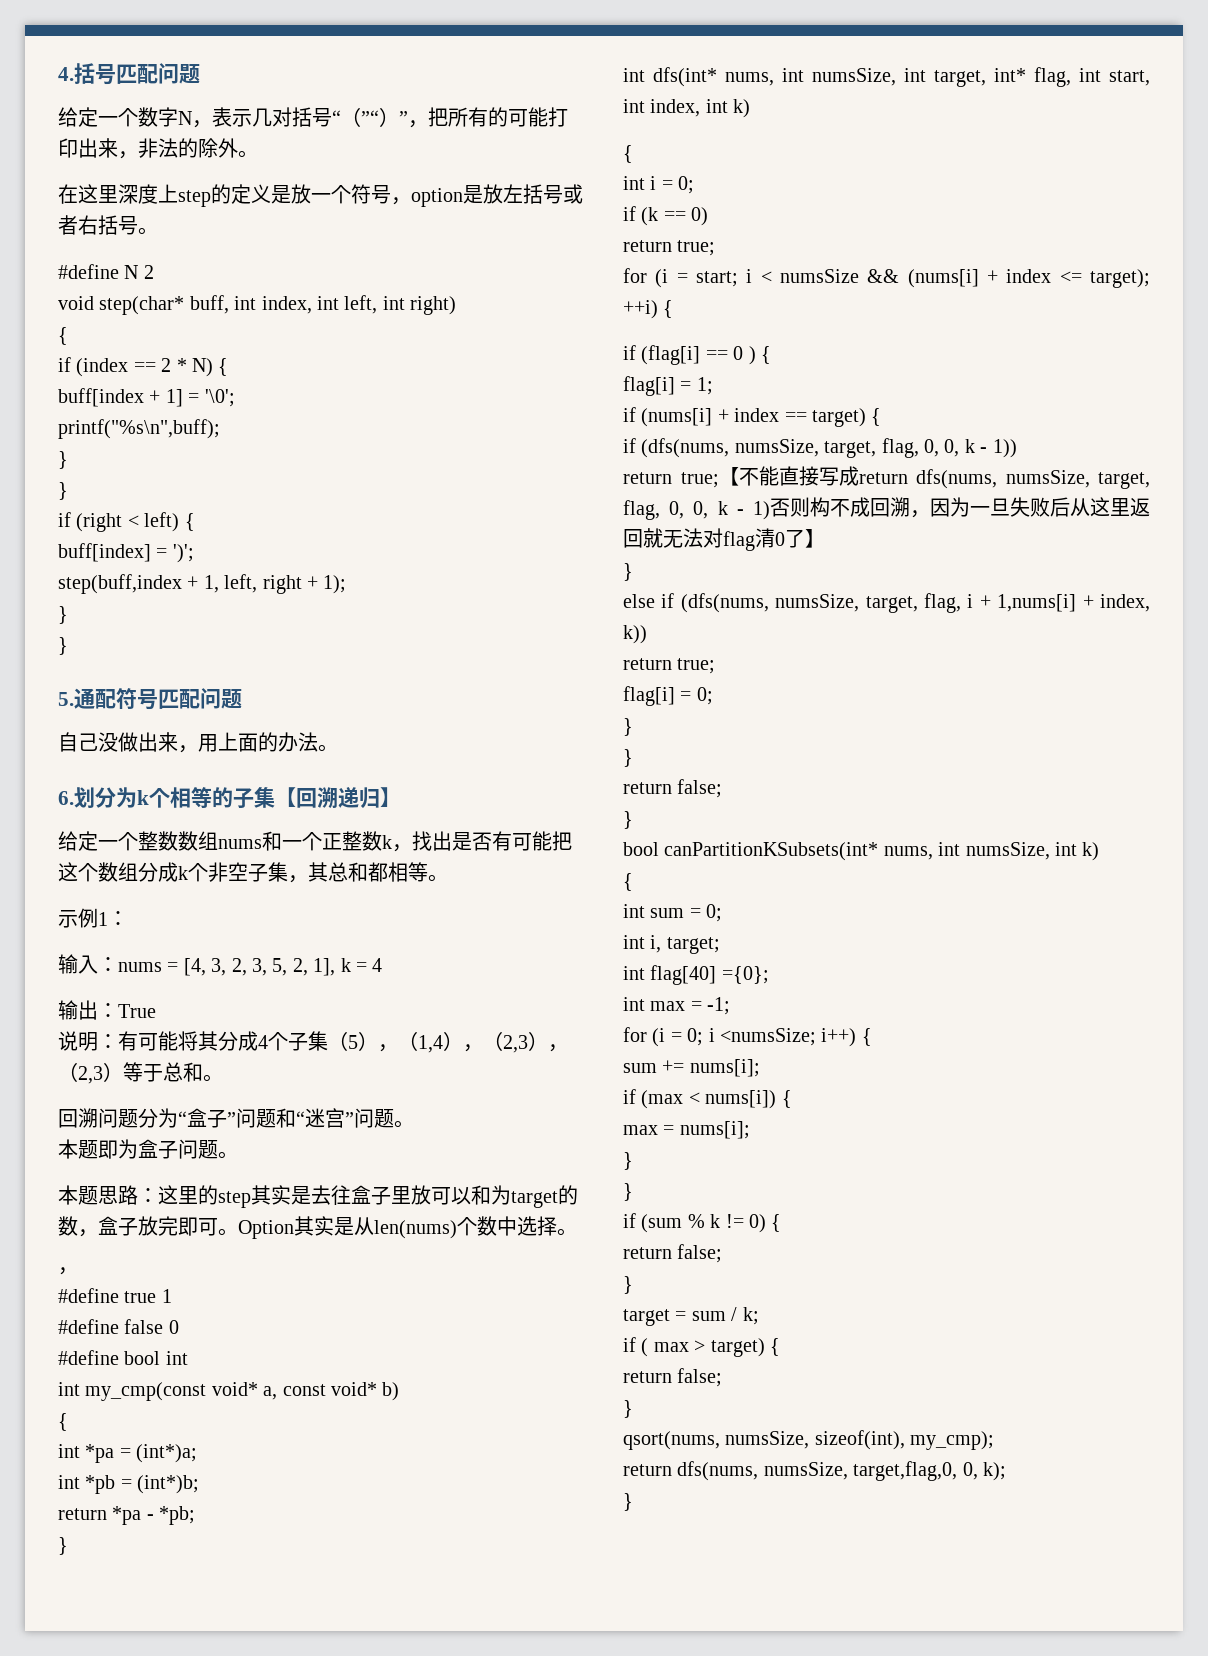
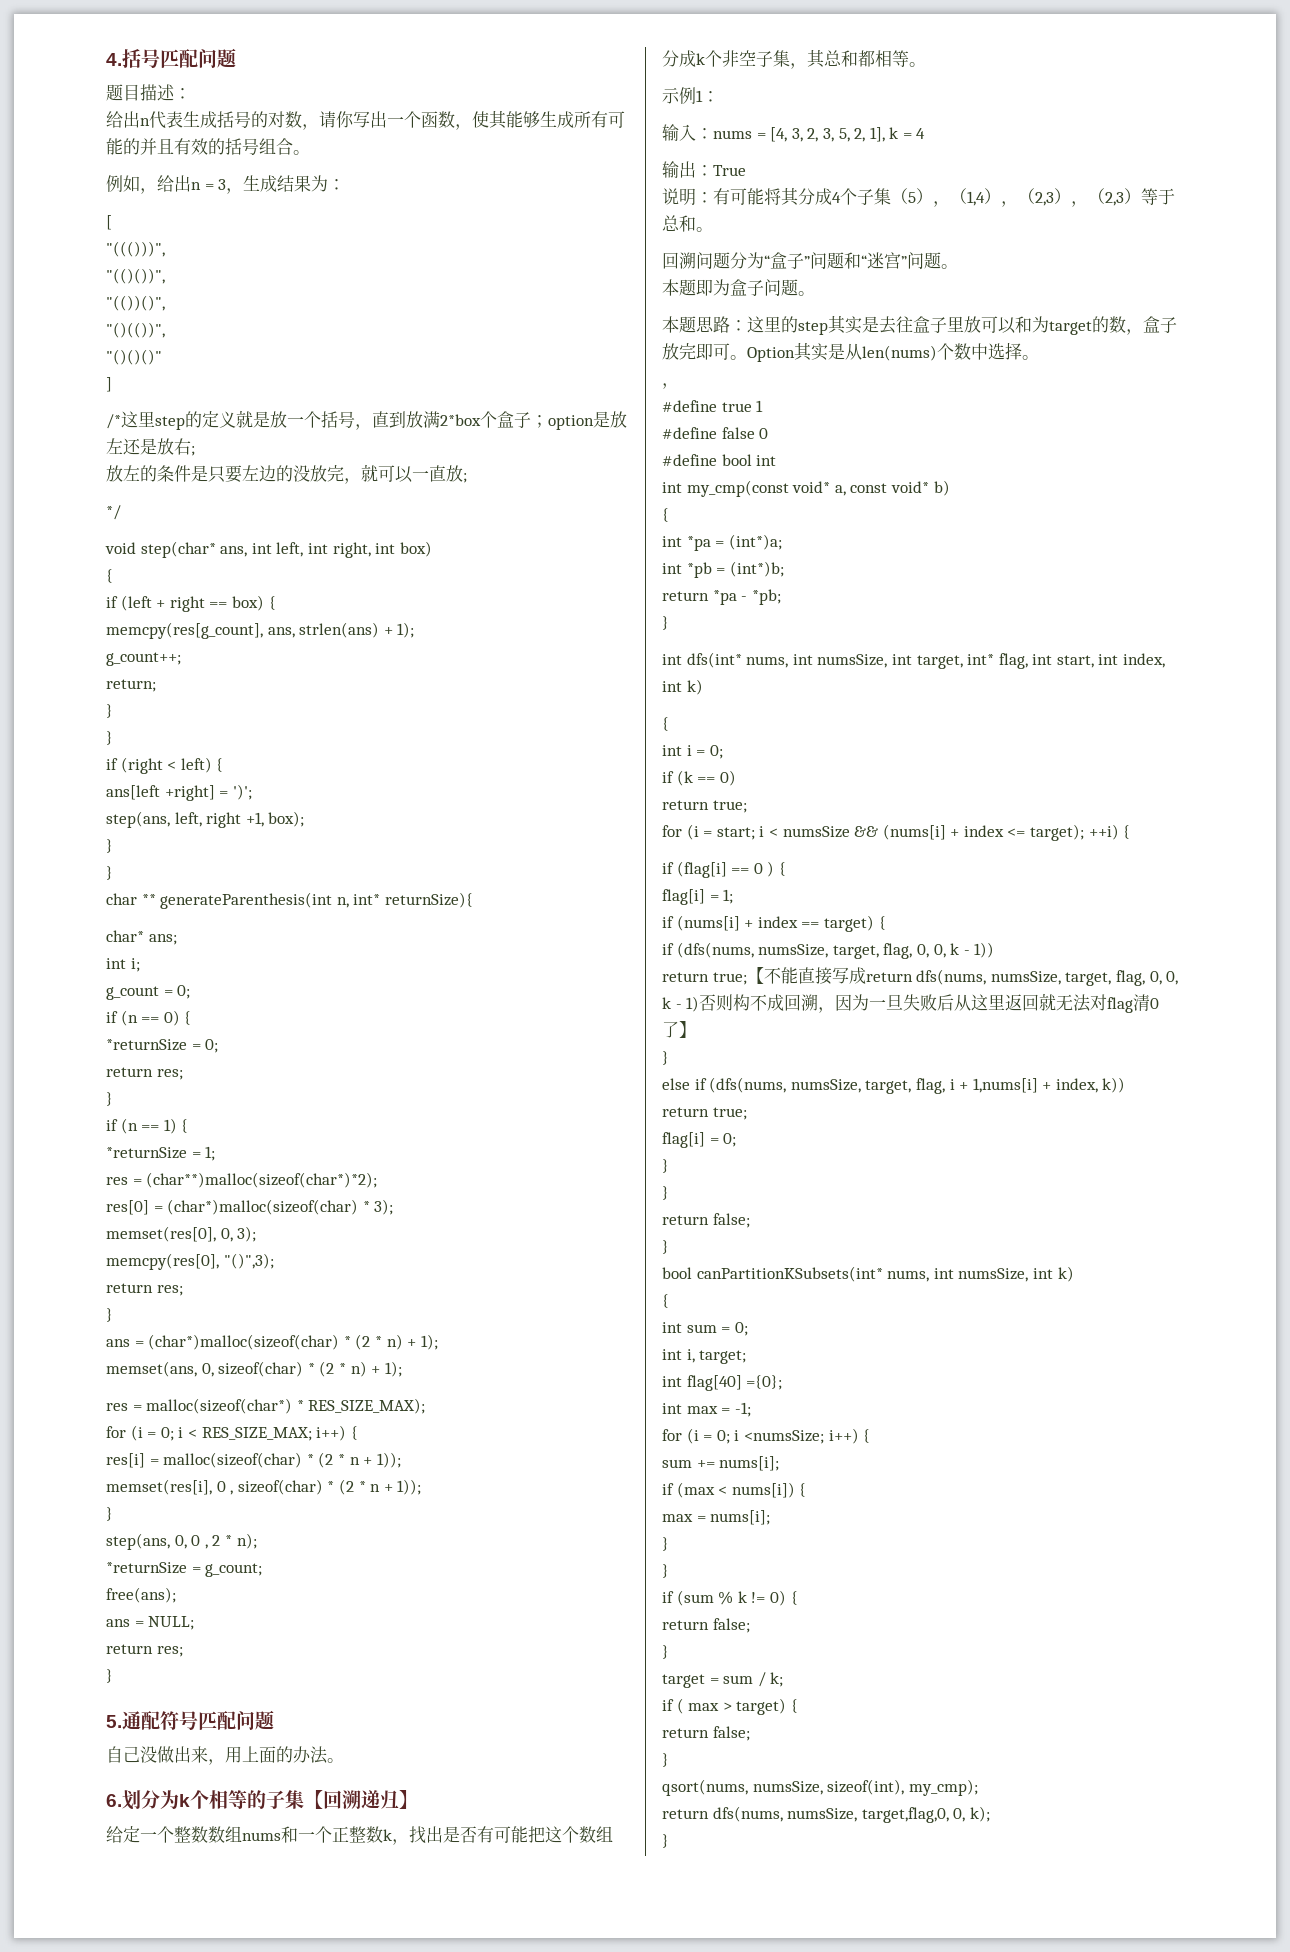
- 给定一个数字N，表示几对括号“（”“）”，把所有的可能打印出来，非法的除外。
- 在这里深度上step的定义是放一个符号，option是放左括号或者右括号。
- #define N 2
- void step(char* buff, int index, int left, int right)
+ 题目描述：
+ 给出n代表生成括号的对数，请你写出一个函数，使其能够生成所有可能的并且有效的括号组合。
+ 例如，给出n = 3，生成结果为：
+ [
+ "((()))",
+ "(()())",
+ "(())()",
+ "()(())",
+ "()()()"
+ ]
+ /*这里step的定义就是放一个括号，直到放满2*box个盒子；option是放左还是放右;
+ 放左的条件是只要左边的没放完，就可以一直放;
+ */
+ void step(char* ans, int left, int right, int box)
  {
- if (index == 2 * N) {
- buff[index + 1] = '\0';
- printf("%s\n",buff);
+ if (left + right == box) {
+ memcpy(res[g_count], ans, strlen(ans) + 1);
+ g_count++;
+ return;
- buff[index] = ')';
+ ans[left +right] = ')';
- step(buff,index + 1, left, right + 1);
+ step(ans, left, right +1, box);
  }
+ }
+ char ** generateParenthesis(int n, int* returnSize){
+ char* ans;
+ int i;
+ g_count = 0;
+ if (n == 0) {
+ *returnSize = 0;
+ return res;
+ }
+ if (n == 1) {
+ *returnSize = 1;
+ res = (char**)malloc(sizeof(char*)*2);
+ res[0] = (char*)malloc(sizeof(char) * 3);
+ memset(res[0], 0, 3);
+ memcpy(res[0], "()",3);
+ return res;
+ }
+ ans = (char*)malloc(sizeof(char) * (2 * n) + 1);
+ memset(ans, 0, sizeof(char) * (2 * n) + 1);
+ res = malloc(sizeof(char*) * RES_SIZE_MAX);
+ for (i = 0; i < RES_SIZE_MAX; i++) {
+ res[i] = malloc(sizeof(char) * (2 * n + 1));
+ memset(res[i], 0 , sizeof(char) * (2 * n + 1));
+ }
+ step(ans, 0, 0 , 2 * n);
+ *returnSize = g_count;
+ free(ans);
+ ans = NULL;
+ return res;

